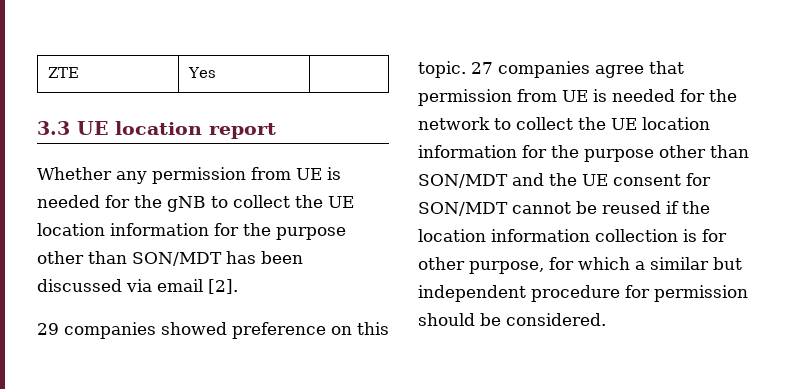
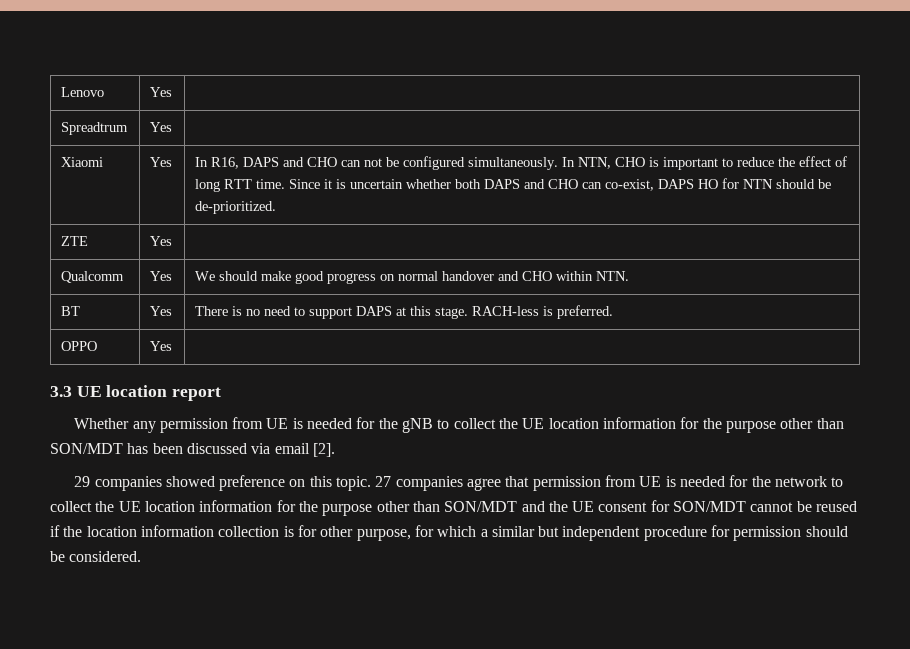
+ Lenovo | Yes |
+ Spreadtrum | Yes |
+ Xiaomi | Yes | In R16, DAPS and CHO can not be configured simultaneously. In NTN, CHO is important to reduce the effect of long RTT time. Since it is uncertain whether both DAPS and CHO can co-exist, DAPS HO for NTN should be de-prioritized.
  ZTE | Yes |
+ Qualcomm | Yes | We should make good progress on normal handover and CHO within NTN.
+ BT | Yes | There is no need to support DAPS at this stage. RACH-less is preferred.
+ OPPO | Yes |

